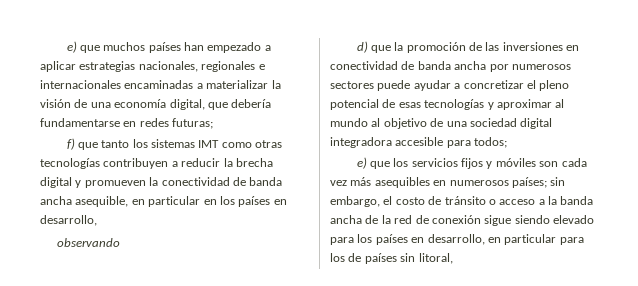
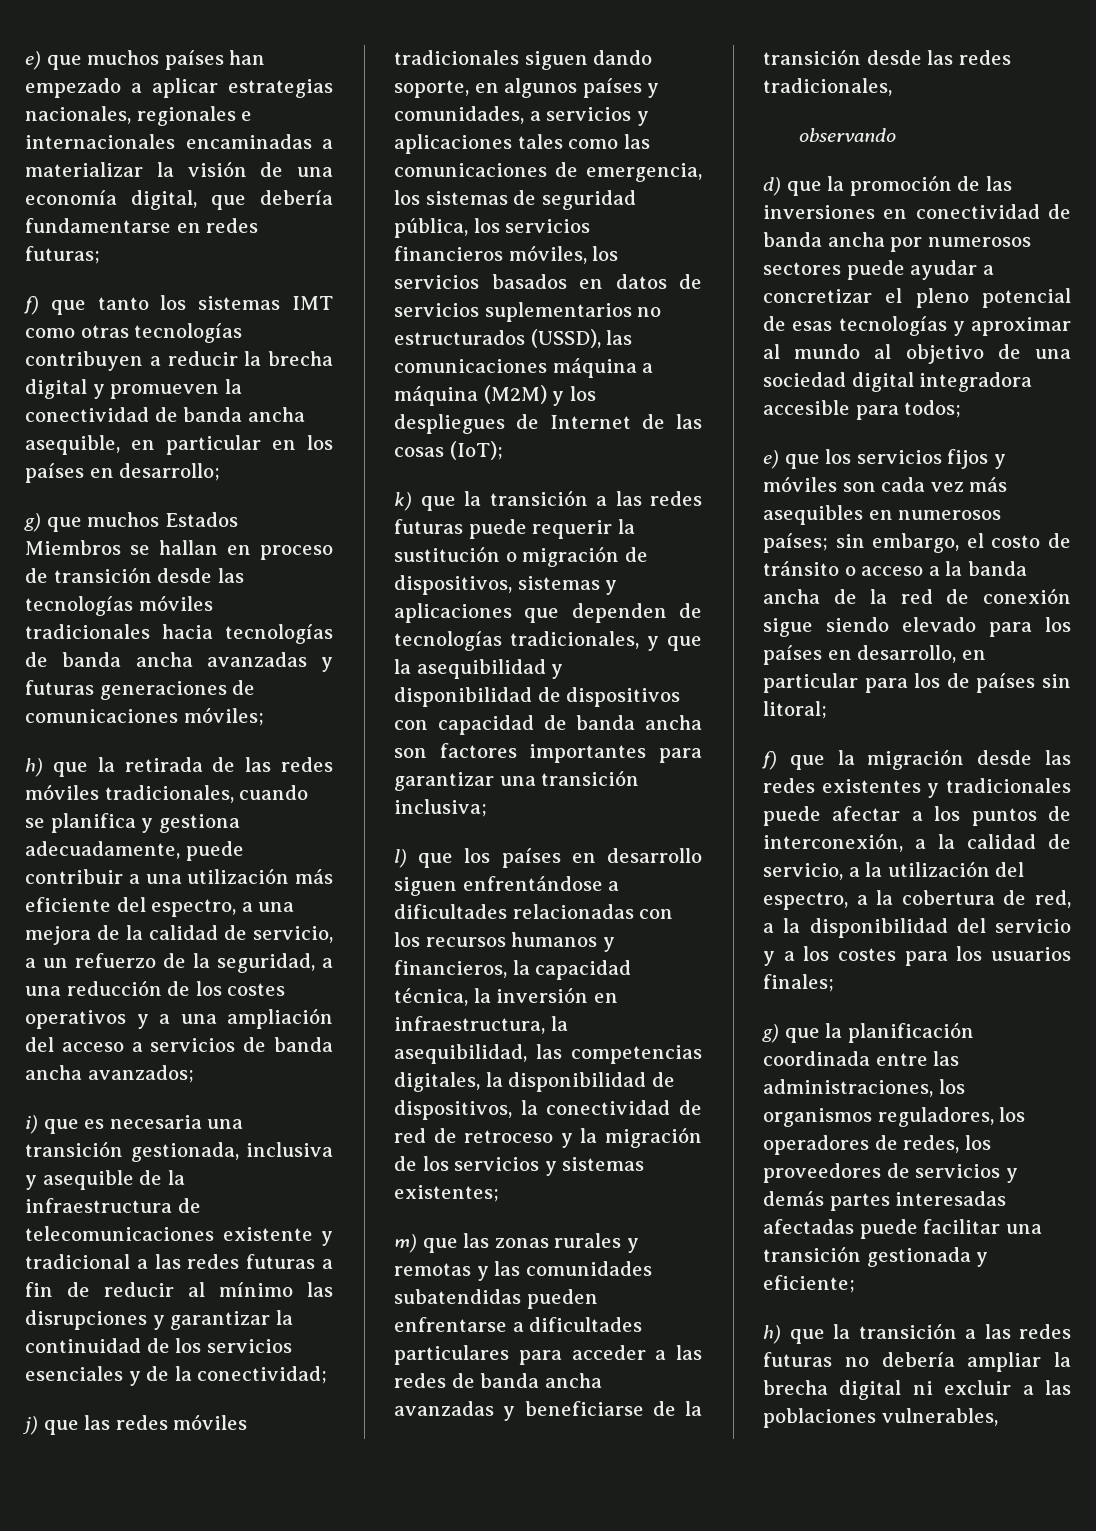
- f) que tanto los sistemas IMT como otras tecnologías contribuyen a reducir la brecha digital y promueven la conectividad de banda ancha asequible, en particular en los países en desarrollo,
+ f) que tanto los sistemas IMT como otras tecnologías contribuyen a reducir la brecha digital y promueven la conectividad de banda ancha asequible, en particular en los países en desarrollo;
+ g) que muchos Estados Miembros se hallan en proceso de transición desde las tecnologías móviles tradicionales hacia tecnologías de banda ancha avanzadas y futuras generaciones de comunicaciones móviles;
+ h) que la retirada de las redes móviles tradicionales, cuando se planifica y gestiona adecuadamente, puede contribuir a una utilización más eficiente del espectro, a una mejora de la calidad de servicio, a un refuerzo de la seguridad, a una reducción de los costes operativos y a una ampliación del acceso a servicios de banda ancha avanzados;
+ i) que es necesaria una transición gestionada, inclusiva y asequible de la infraestructura de telecomunicaciones existente y tradicional a las redes futuras a fin de reducir al mínimo las disrupciones y garantizar la continuidad de los servicios esenciales y de la conectividad;
+ j) que las redes móviles tradicionales siguen dando soporte, en algunos países y comunidades, a servicios y aplicaciones tales como las comunicaciones de emergencia, los sistemas de seguridad pública, los servicios financieros móviles, los servicios basados en datos de servicios suplementarios no estructurados (USSD), las comunicaciones máquina a máquina (M2M) y los despliegues de Internet de las cosas (IoT);
+ k) que la transición a las redes futuras puede requerir la sustitución o migración de dispositivos, sistemas y aplicaciones que dependen de tecnologías tradicionales, y que la asequibilidad y disponibilidad de dispositivos con capacidad de banda ancha son factores importantes para garantizar una transición inclusiva;
+ l) que los países en desarrollo siguen enfrentándose a dificultades relacionadas con los recursos humanos y financieros, la capacidad técnica, la inversión en infraestructura, la asequibilidad, las competencias digitales, la disponibilidad de dispositivos, la conectividad de red de retroceso y la migración de los servicios y sistemas existentes;
+ m) que las zonas rurales y remotas y las comunidades subatendidas pueden enfrentarse a dificultades particulares para acceder a las redes de banda ancha avanzadas y beneficiarse de la transición desde las redes tradicionales,
- e) que los servicios fijos y móviles son cada vez más asequibles en numerosos países; sin embargo, el costo de tránsito o acceso a la banda ancha de la red de conexión sigue siendo elevado para los países en desarrollo, en particular para los de países sin litoral,
+ e) que los servicios fijos y móviles son cada vez más asequibles en numerosos países; sin embargo, el costo de tránsito o acceso a la banda ancha de la red de conexión sigue siendo elevado para los países en desarrollo, en particular para los de países sin litoral;
+ f) que la migración desde las redes existentes y tradicionales puede afectar a los puntos de interconexión, a la calidad de servicio, a la utilización del espectro, a la cobertura de red, a la disponibilidad del servicio y a los costes para los usuarios finales;
+ g) que la planificación coordinada entre las administraciones, los organismos reguladores, los operadores de redes, los proveedores de servicios y demás partes interesadas afectadas puede facilitar una transición gestionada y eficiente;
+ h) que la transición a las redes futuras no debería ampliar la brecha digital ni excluir a las poblaciones vulnerables,

